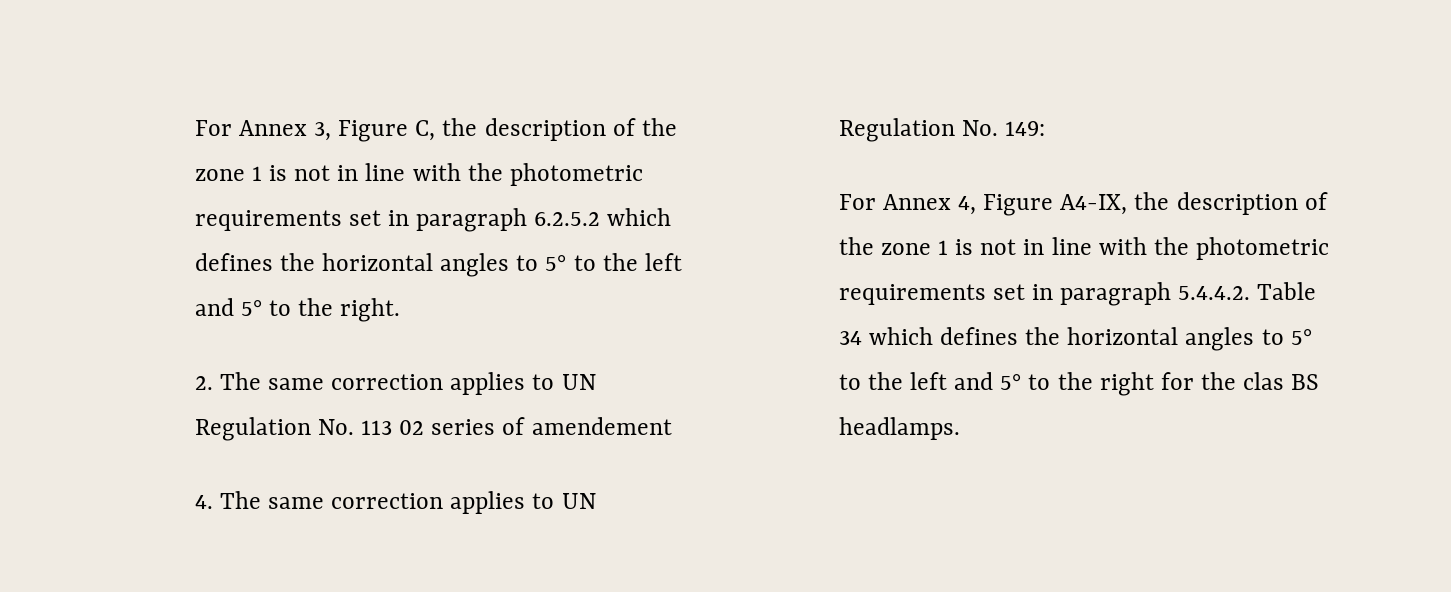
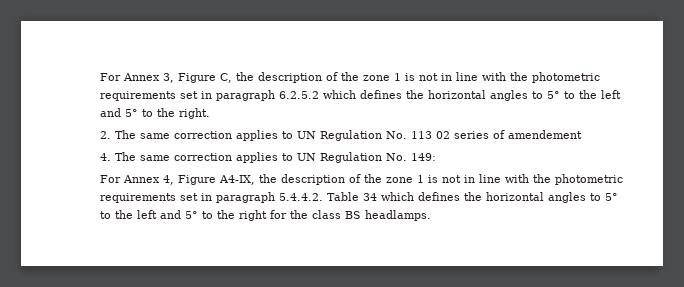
- For Annex 4, Figure A4-IX, the description of the zone 1 is not in line with the photometric requirements set in paragraph 5.4.4.2. Table 34 which defines the horizontal angles to 5° to the left and 5° to the right for the clas BS headlamps.
+ For Annex 4, Figure A4-IX, the description of the zone 1 is not in line with the photometric requirements set in paragraph 5.4.4.2. Table 34 which defines the horizontal angles to 5° to the left and 5° to the right for the class BS headlamps.

